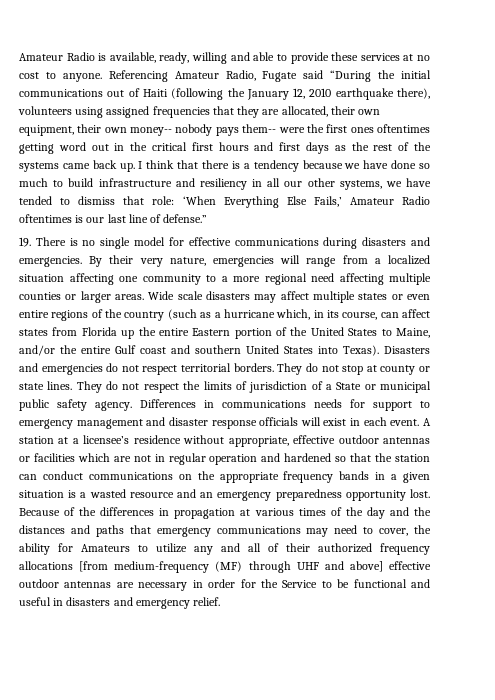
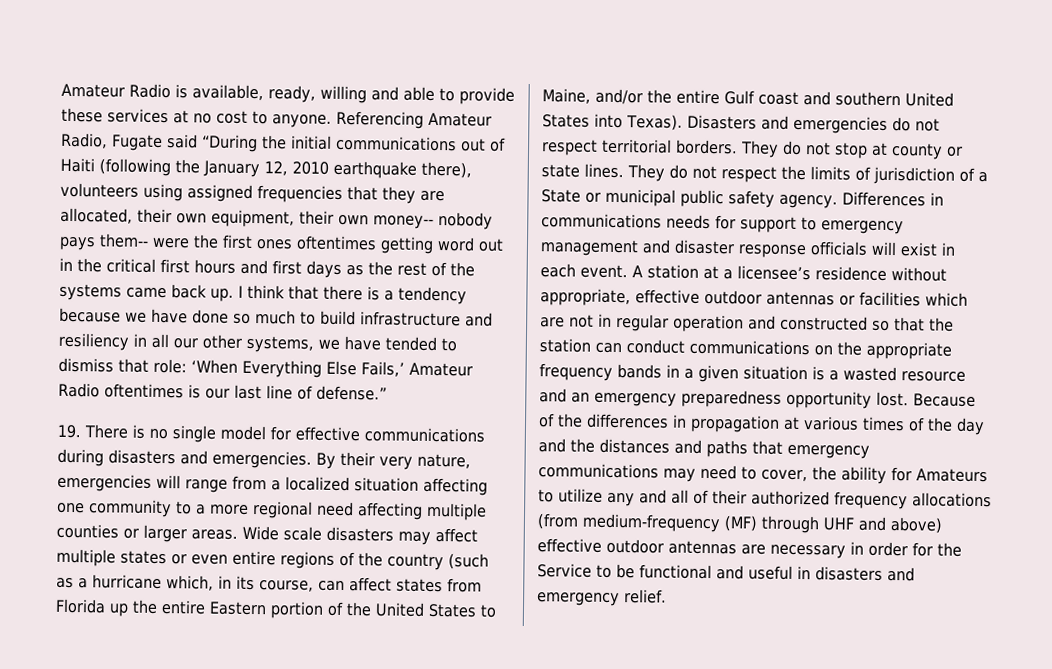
- A station at a licensee’s residence without appropriate, effective outdoor antennas or facilities which are not in regular operation and hardened so that the station can conduct communications on the appropriate frequency bands in a given situation is a wasted resource and an emergency preparedness opportunity lost.
+ A station at a licensee’s residence without appropriate, effective outdoor antennas or facilities which are not in regular operation and constructed so that the station can conduct communications on the appropriate frequency bands in a given situation is a wasted resource and an emergency preparedness opportunity lost.
- Because of the differences in propagation at various times of the day and the distances and paths that emergency communications may need to cover, the ability for Amateurs to utilize any and all of their authorized frequency allocations [from medium-frequency (MF) through UHF and above] effective outdoor antennas are necessary in order for the Service to be functional and useful in disasters and emergency relief.
+ Because of the differences in propagation at various times of the day and the distances and paths that emergency communications may need to cover, the ability for Amateurs to utilize any and all of their authorized frequency allocations (from medium-frequency (MF) through UHF and above) effective outdoor antennas are necessary in order for the Service to be functional and useful in disasters and emergency relief.

